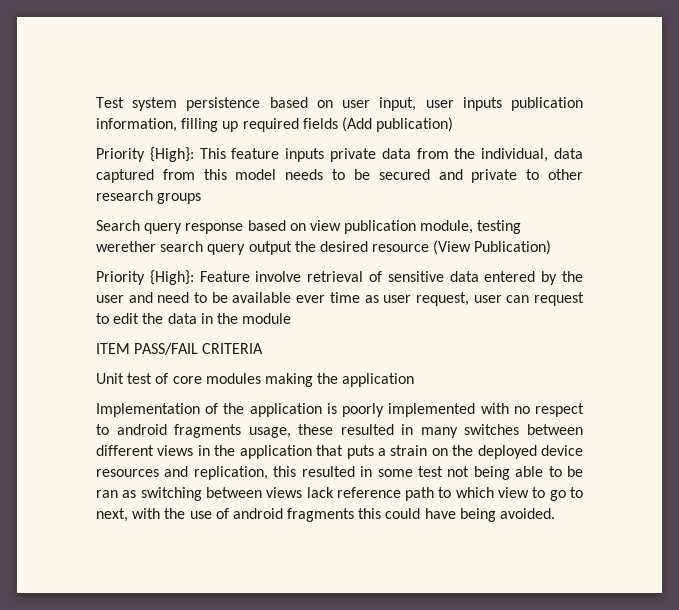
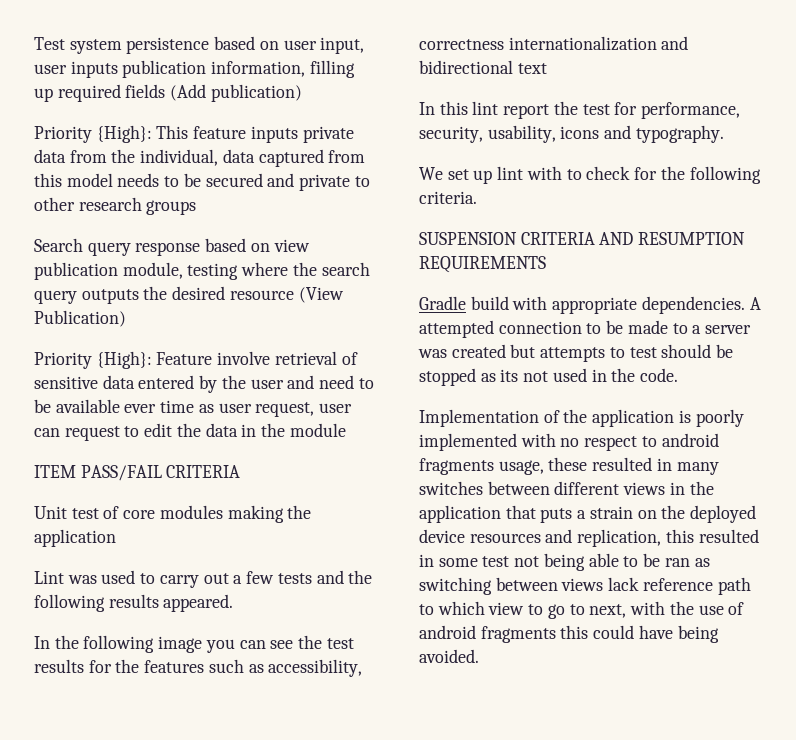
- Search query response based on view publication module, testing werether search query output the desired resource (View Publication)
+ Search query response based on view publication module, testing where the search query outputs the desired resource (View Publication)
+ Lint was used to carry out a few tests and the following results appeared.
+ In the following image you can see the test results for the features such as accessibility, correctness internationalization and bidirectional text
+ In this lint report the test for performance, security, usability, icons and typography.
+ We set up lint with to check for the following criteria.
+ SUSPENSION CRITERIA AND RESUMPTION REQUIREMENTS
+ Gradle build with appropriate dependencies. A attempted connection to be made to a server was created but attempts to test should be stopped as its not used in the code.

